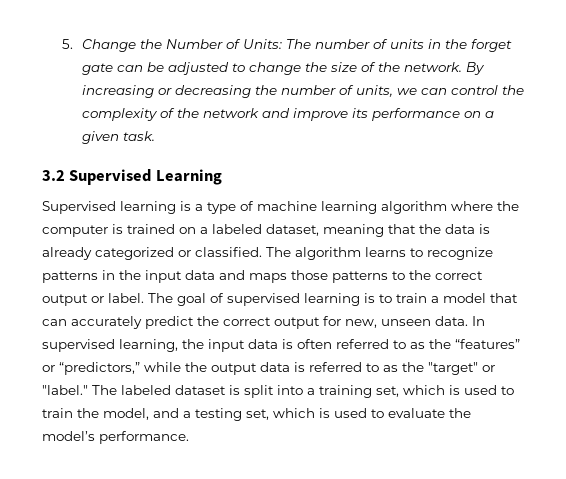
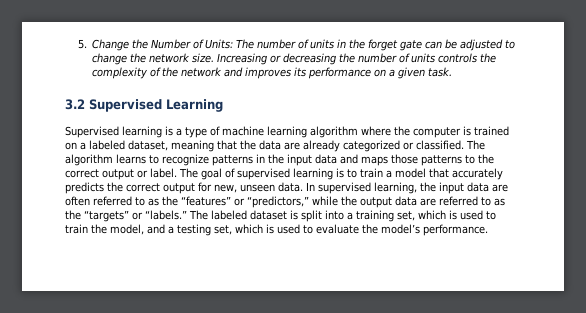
- 5. Change the Number of Units: The number of units in the forget gate can be adjusted to change the size of the network. By increasing or decreasing the number of units, we can control the complexity of the network and improve its performance on a given task.
+ 5. Change the Number of Units: The number of units in the forget gate can be adjusted to change the network size. Increasing or decreasing the number of units controls the complexity of the network and improves its performance on a given task.
- Supervised learning is a type of machine learning algorithm where the computer is trained on a labeled dataset, meaning that the data is already categorized or classified.
+ Supervised learning is a type of machine learning algorithm where the computer is trained on a labeled dataset, meaning that the data are already categorized or classified.
- The goal of supervised learning is to train a model that can accurately predict the correct output for new, unseen data.
+ The goal of supervised learning is to train a model that accurately predicts the correct output for new, unseen data.
- In supervised learning, the input data is often referred to as the “features” or “predictors,” while the output data is referred to as the "target" or "label."
+ In supervised learning, the input data are often referred to as the “features” or “predictors,” while the output data are referred to as the “targets” or “labels.”

